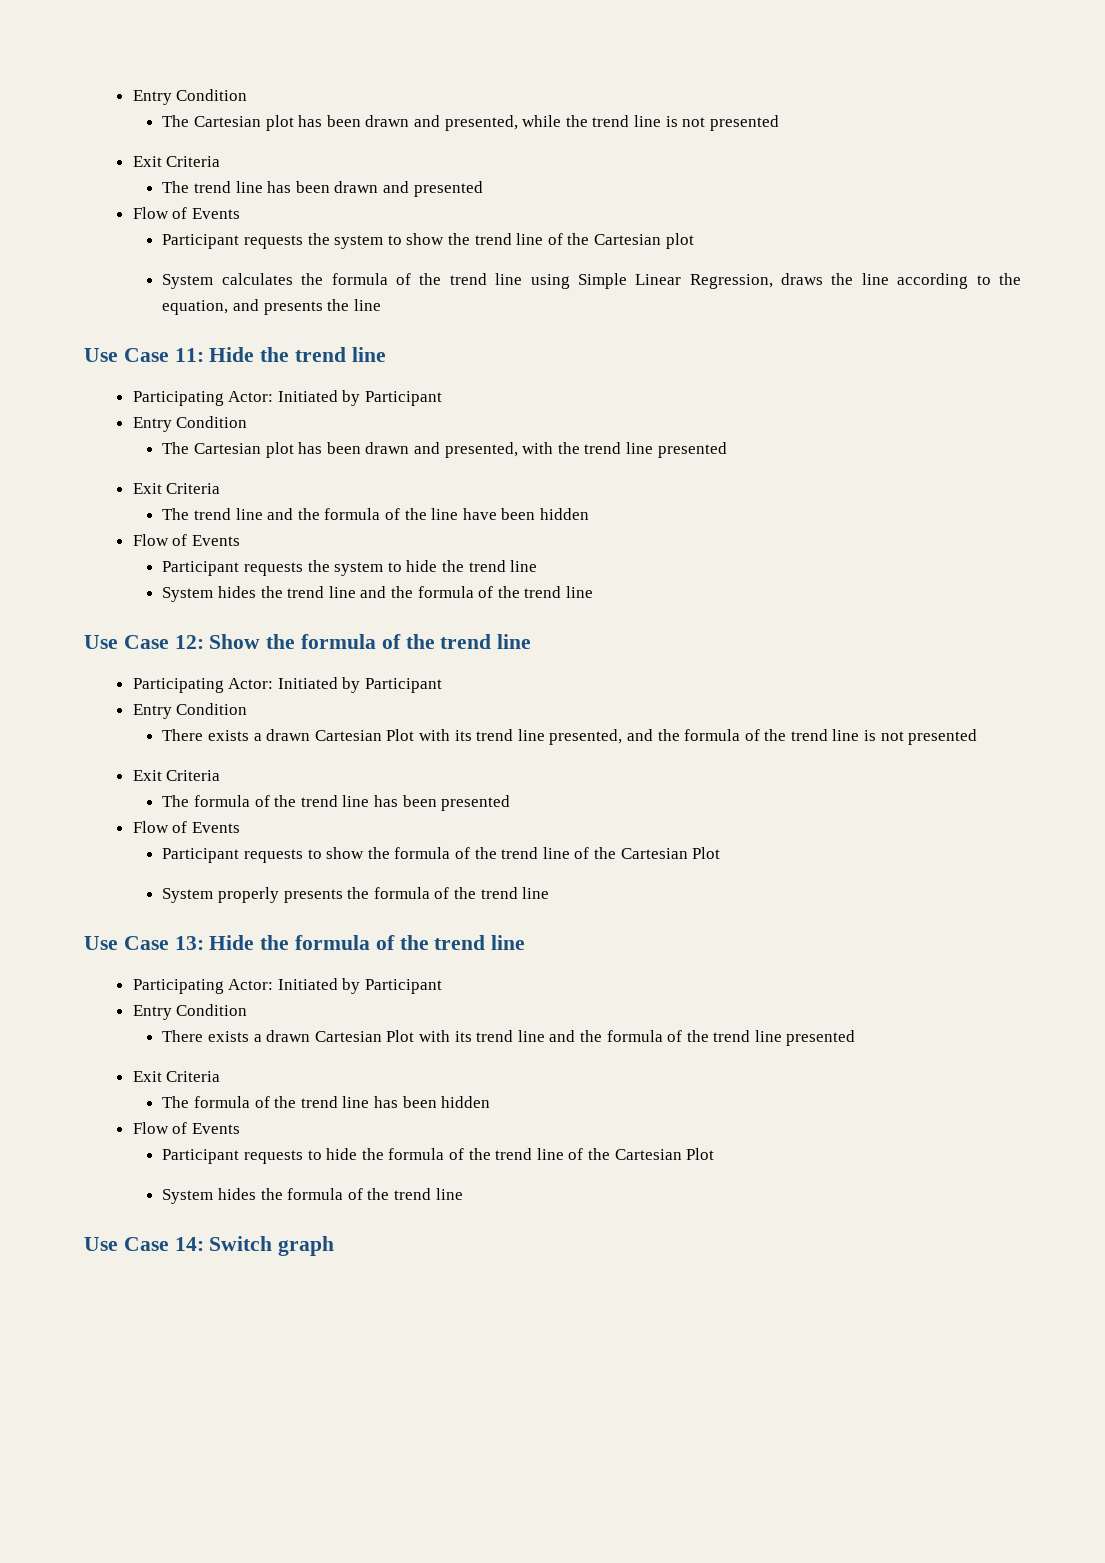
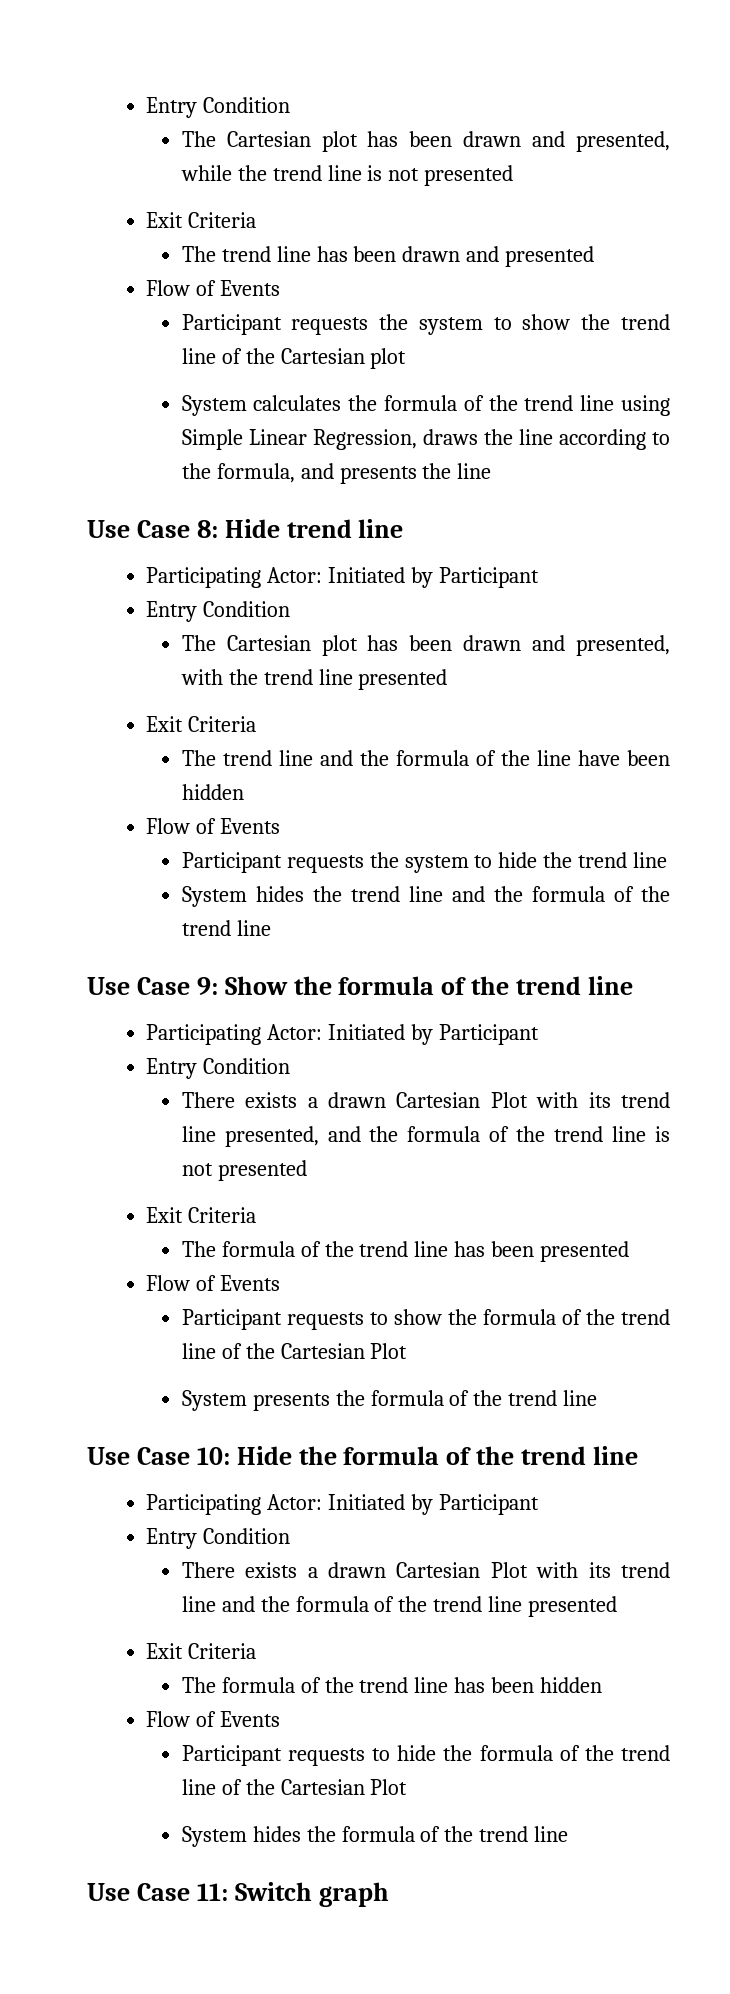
- System calculates the formula of the trend line using Simple Linear Regression, draws the line according to the equation, and presents the line
+ System calculates the formula of the trend line using Simple Linear Regression, draws the line according to the formula, and presents the line
- Use Case 11: Hide the trend line
+ Use Case 8: Hide trend line
- Use Case 12: Show the formula of the trend line
+ Use Case 9: Show the formula of the trend line
- System properly presents the formula of the trend line
+ System presents the formula of the trend line
- Use Case 13: Hide the formula of the trend line
+ Use Case 10: Hide the formula of the trend line
- Use Case 14: Switch graph
+ Use Case 11: Switch graph

